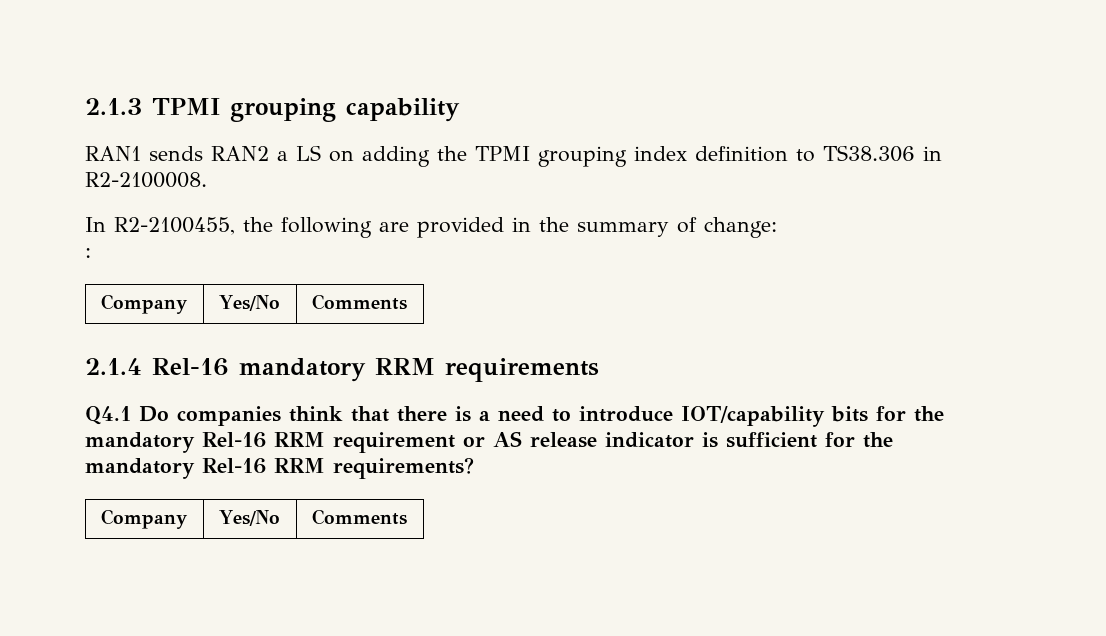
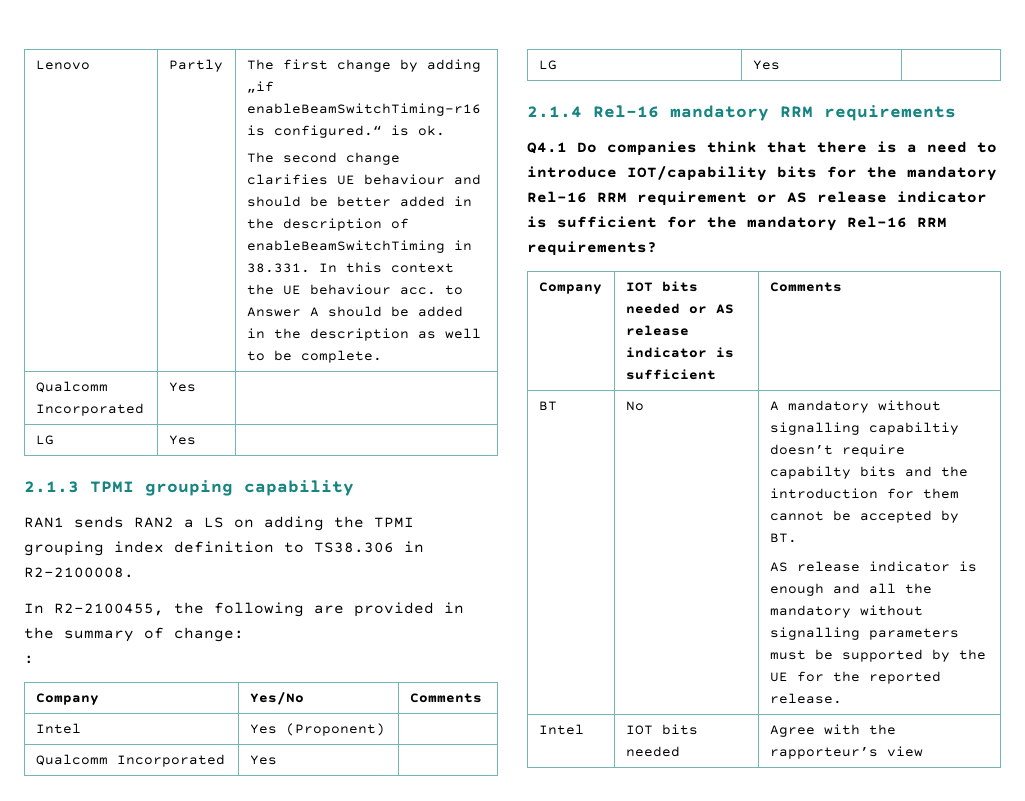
+ Lenovo | Partly | The first change by adding „if enableBeamSwitchTiming-r16 is configured.“ is ok.
+ The second change clarifies UE behaviour and should be better added in the description of enableBeamSwitchTiming in 38.331. In this context the UE behaviour acc. to Answer A should be added in the description as well to be complete.
+ Qualcomm Incorporated | Yes |
+ LG | Yes |
+ Intel | Yes (Proponent) |
+ Qualcomm Incorporated | Yes |
+ LG | Yes |
  Q4.1 Do companies think that there is a need to introduce IOT/capability bits for the mandatory Rel-16 RRM requirement or AS release indicator is sufficient for the mandatory Rel-16 RRM requirements?
- Company | Yes/No | Comments
+ Company | IOT bits needed or AS release indicator is sufficient | Comments
+ BT | No | A mandatory without signalling capabiltiy doesn’t require capabilty bits and the introduction for them cannot be accepted by BT.
+ AS release indicator is enough and all the mandatory without signalling parameters must be supported by the UE for the reported release.
+ Intel | IOT bits needed | Agree with the rapporteur’s view

